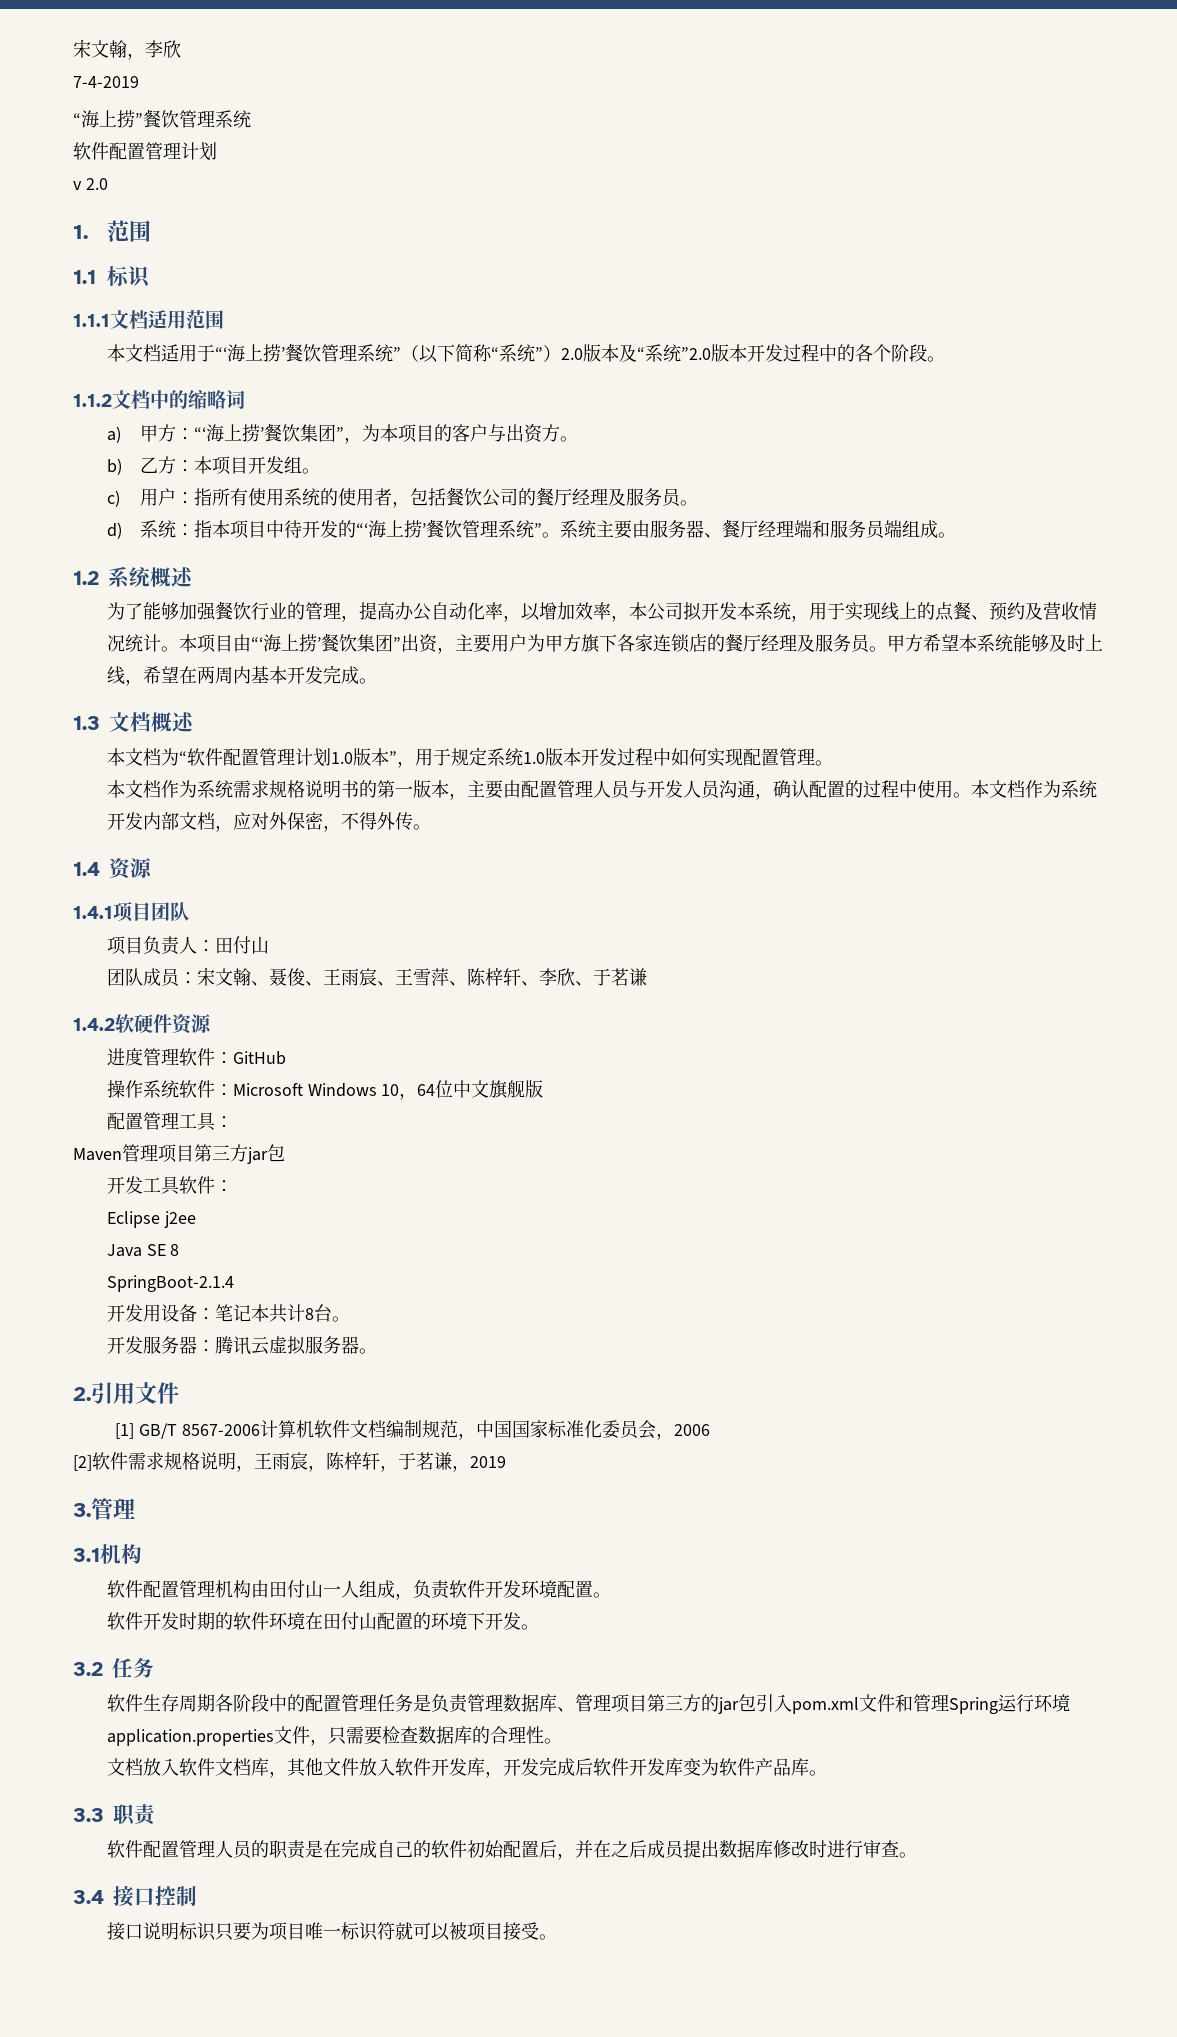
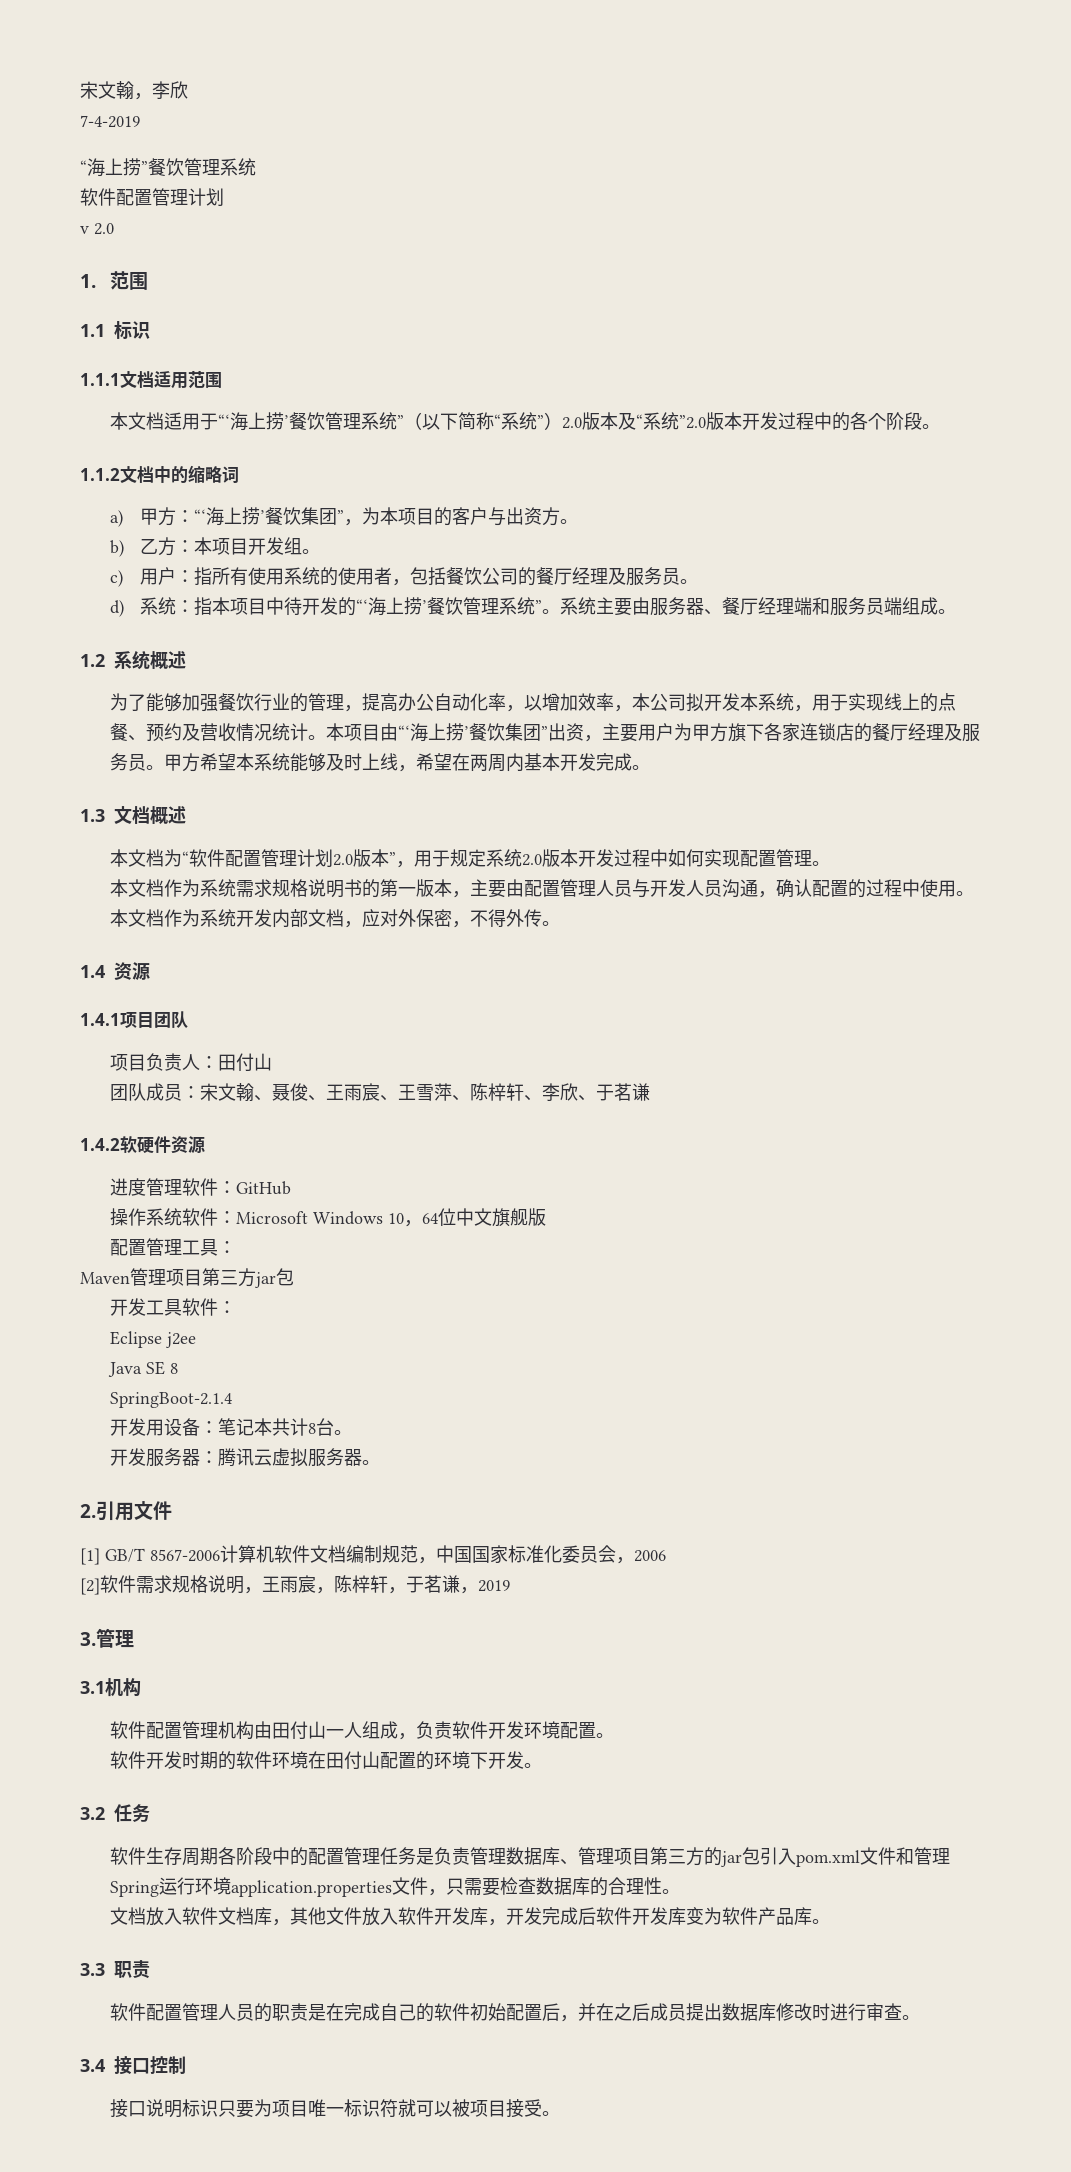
- 本文档为“软件配置管理计划1.0版本”，用于规定系统1.0版本开发过程中如何实现配置管理。
+ 本文档为“软件配置管理计划2.0版本”，用于规定系统2.0版本开发过程中如何实现配置管理。

